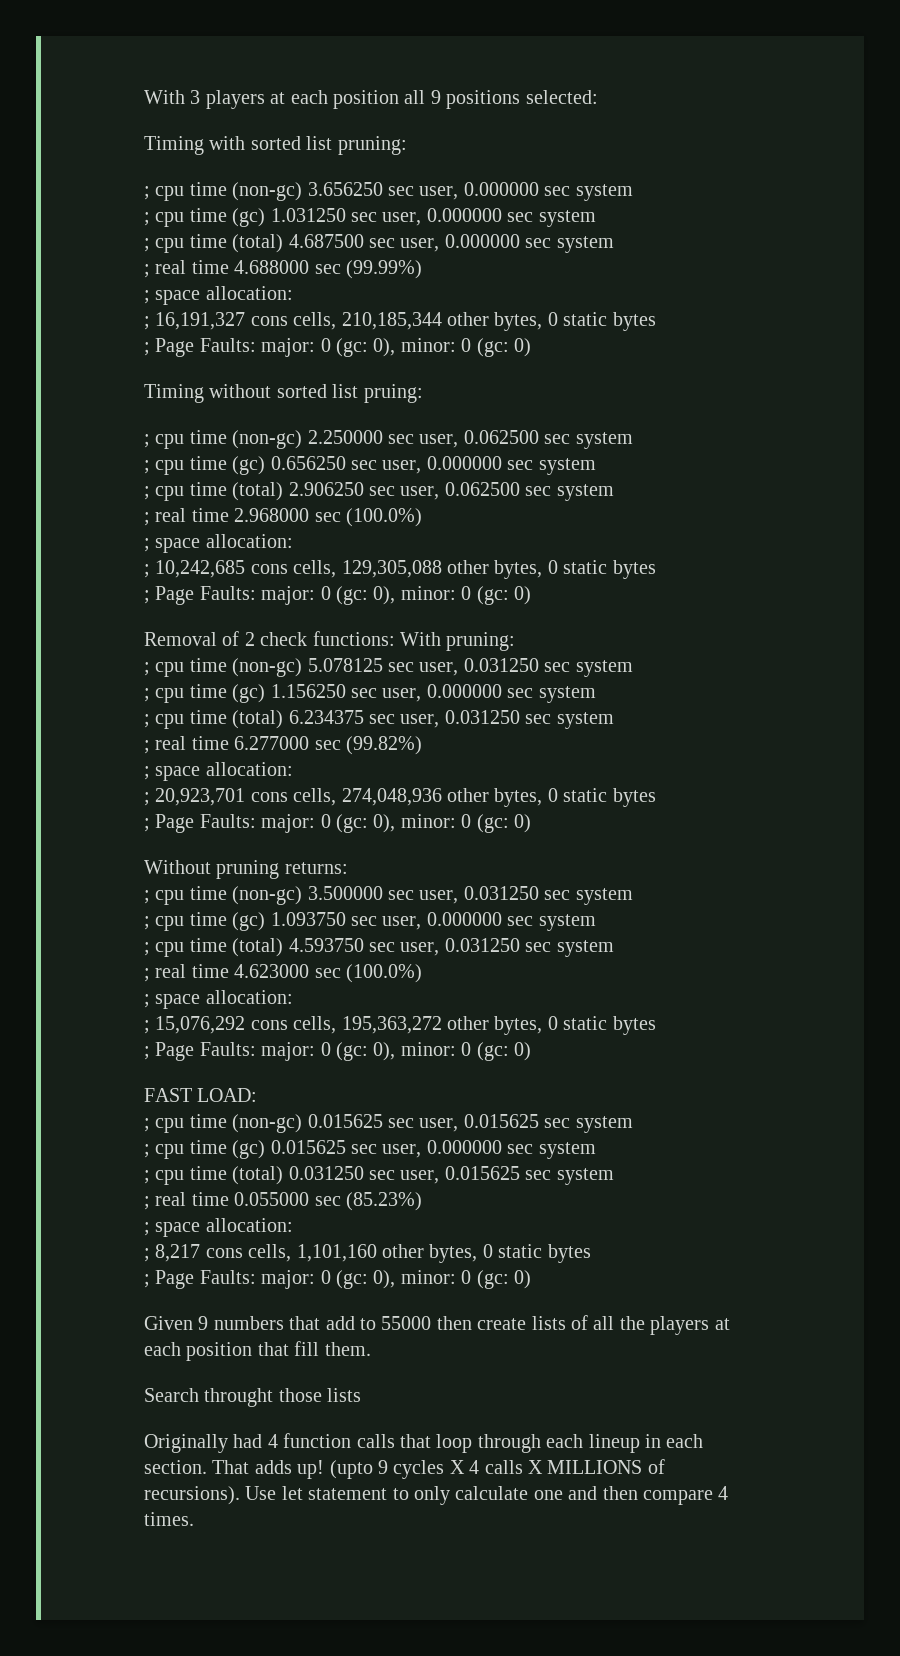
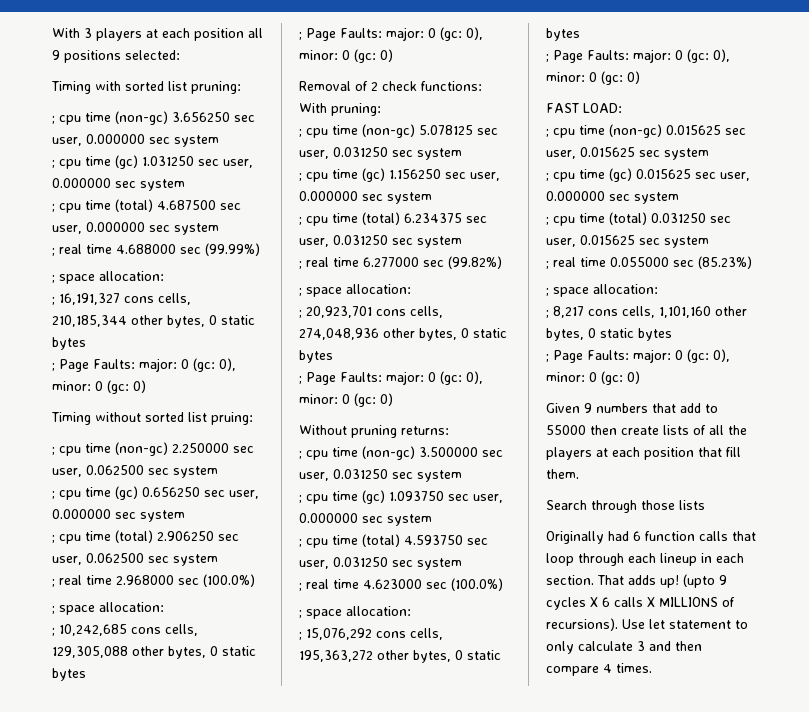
- Search throught those lists
+ Search through those lists
- Originally had 4 function calls that loop through each lineup in each section.
+ Originally had 6 function calls that loop through each lineup in each section.
- (upto 9 cycles X 4 calls X MILLIONS of recursions).
+ (upto 9 cycles X 6 calls X MILLIONS of recursions).
- Use let statement to only calculate one and then compare 4 times.
+ Use let statement to only calculate 3 and then compare 4 times.

